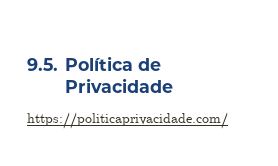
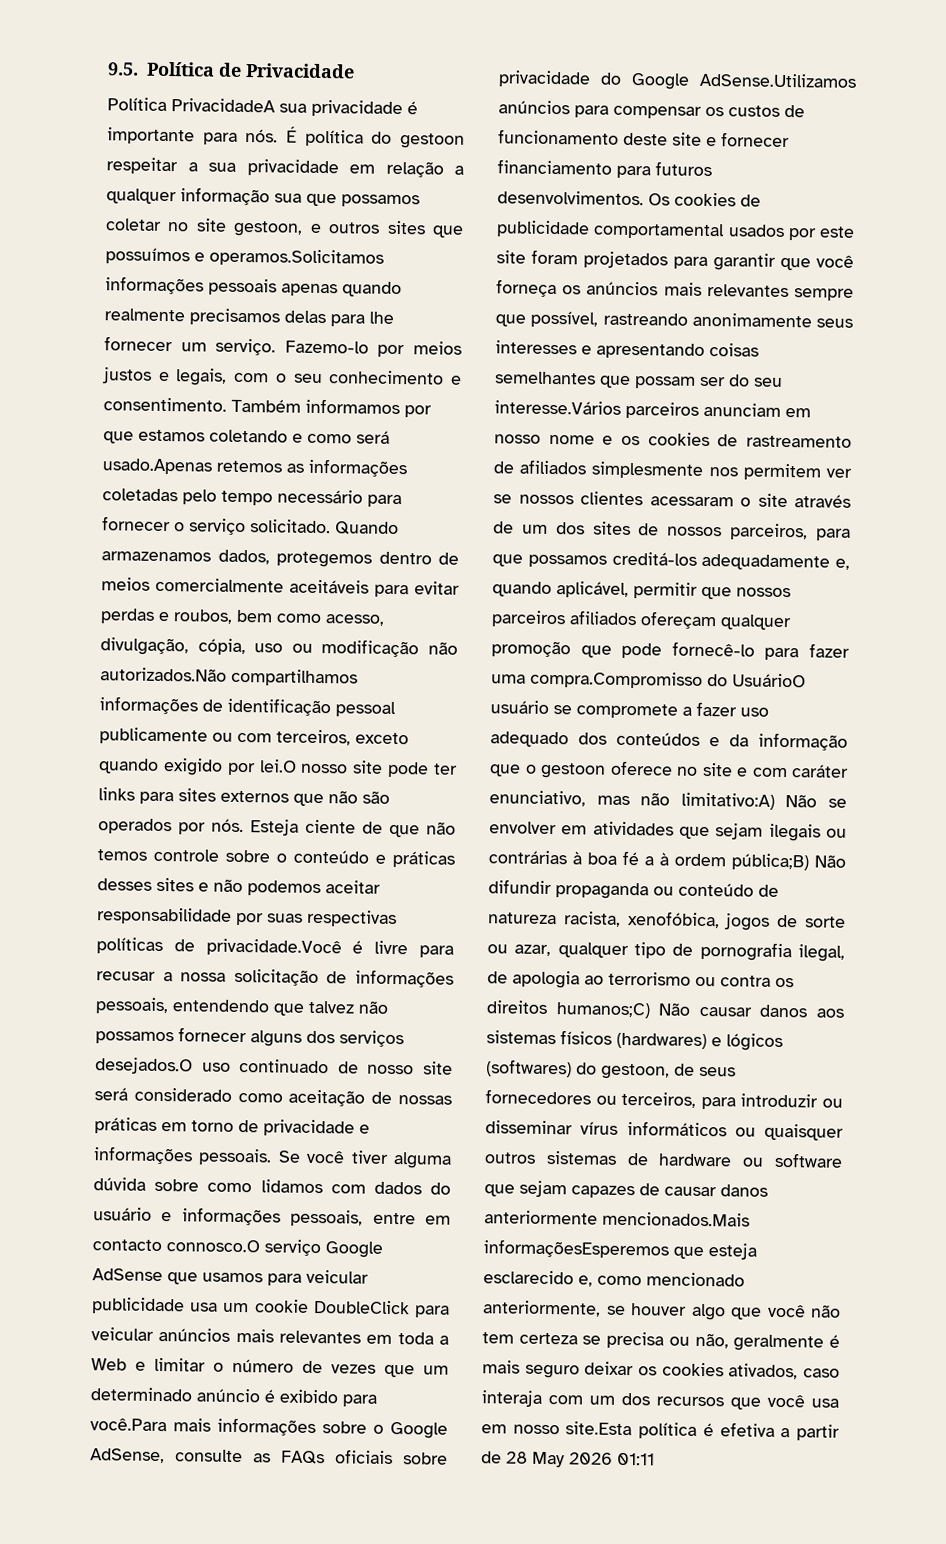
- https://politicaprivacidade.com/
+ Política PrivacidadeA sua privacidade é importante para nós. É política do gestoon respeitar a sua privacidade em relação a qualquer informação sua que possamos coletar no site gestoon, e outros sites que possuímos e operamos.Solicitamos informações pessoais apenas quando realmente precisamos delas para lhe fornecer um serviço. Fazemo-lo por meios justos e legais, com o seu conhecimento e consentimento. Também informamos por que estamos coletando e como será usado.Apenas retemos as informações coletadas pelo tempo necessário para fornecer o serviço solicitado. Quando armazenamos dados, protegemos dentro de meios comercialmente aceitáveis para evitar perdas e roubos, bem como acesso, divulgação, cópia, uso ou modificação não autorizados.Não compartilhamos informações de identificação pessoal publicamente ou com terceiros, exceto quando exigido por lei.O nosso site pode ter links para sites externos que não são operados por nós. Esteja ciente de que não temos controle sobre o conteúdo e práticas desses sites e não podemos aceitar responsabilidade por suas respectivas políticas de privacidade.Você é livre para recusar a nossa solicitação de informações pessoais, entendendo que talvez não possamos fornecer alguns dos serviços desejados.O uso continuado de nosso site será considerado como aceitação de nossas práticas em torno de privacidade e informações pessoais. Se você tiver alguma dúvida sobre como lidamos com dados do usuário e informações pessoais, entre em contacto connosco.O serviço Google AdSense que usamos para veicular publicidade usa um cookie DoubleClick para veicular anúncios mais relevantes em toda a Web e limitar o número de vezes que um determinado anúncio é exibido para você.Para mais informações sobre o Google AdSense, consulte as FAQs oficiais sobre privacidade do Google AdSense.Utilizamos anúncios para compensar os custos de funcionamento deste site e fornecer financiamento para futuros desenvolvimentos. Os cookies de publicidade comportamental usados por este site foram projetados para garantir que você forneça os anúncios mais relevantes sempre que possível, rastreando anonimamente seus interesses e apresentando coisas semelhantes que possam ser do seu interesse.Vários parceiros anunciam em nosso nome e os cookies de rastreamento de afiliados simplesmente nos permitem ver se nossos clientes acessaram o site através de um dos sites de nossos parceiros, para que possamos creditá-los adequadamente e, quando aplicável, permitir que nossos parceiros afiliados ofereçam qualquer promoção que pode fornecê-lo para fazer uma compra.Compromisso do UsuárioO usuário se compromete a fazer uso adequado dos conteúdos e da informação que o gestoon oferece no site e com caráter enunciativo, mas não limitativo:A) Não se envolver em atividades que sejam ilegais ou contrárias à boa fé a à ordem pública;B) Não difundir propaganda ou conteúdo de natureza racista, xenofóbica, jogos de sorte ou azar, qualquer tipo de pornografia ilegal, de apologia ao terrorismo ou contra os direitos humanos;C) Não causar danos aos sistemas físicos (hardwares) e lógicos (softwares) do gestoon, de seus fornecedores ou terceiros, para introduzir ou disseminar vírus informáticos ou quaisquer outros sistemas de hardware ou software que sejam capazes de causar danos anteriormente mencionados.Mais informaçõesEsperemos que esteja esclarecido e, como mencionado anteriormente, se houver algo que você não tem certeza se precisa ou não, geralmente é mais seguro deixar os cookies ativados, caso interaja com um dos recursos que você usa em nosso site.Esta política é efetiva a partir de 28 May 2026 01:11

